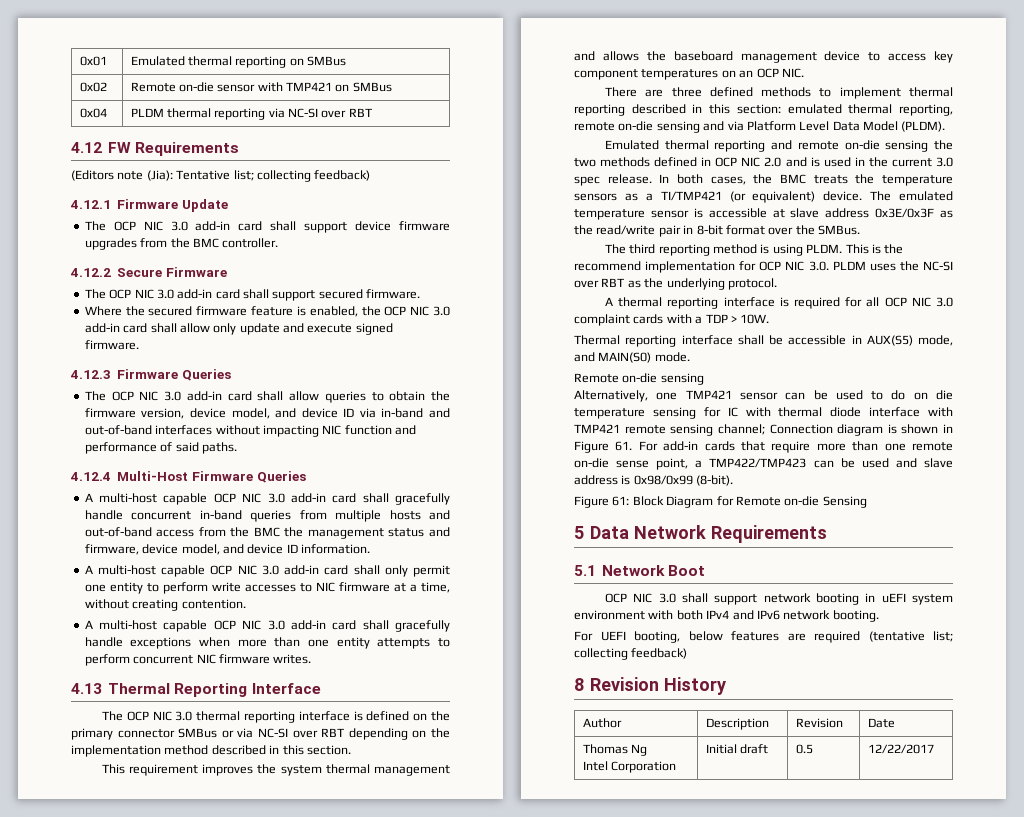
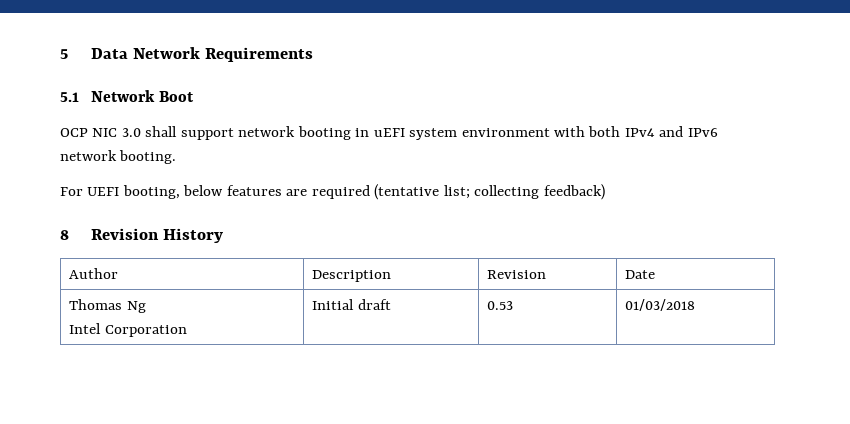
- 0x01 | Emulated thermal reporting on SMBus
- 0x02 | Remote on-die sensor with TMP421 on SMBus
- 0x04 | PLDM thermal reporting via NC-SI over RBT
- 4.12 FW Requirements
- (Editors note (Jia): Tentative list; collecting feedback)
- 4.12.1 Firmware Update
- The OCP NIC 3.0 add-in card shall support device firmware upgrades from the BMC controller.
- 4.12.2 Secure Firmware
- The OCP NIC 3.0 add-in card shall support secured firmware.
- Where the secured firmware feature is enabled, the OCP NIC 3.0 add-in card shall allow only update and execute signed firmware.
- 4.12.3 Firmware Queries
- The OCP NIC 3.0 add-in card shall allow queries to obtain the firmware version, device model, and device ID via in-band and out-of-band interfaces without impacting NIC function and performance of said paths.
- 4.12.4 Multi-Host Firmware Queries
- A multi-host capable OCP NIC 3.0 add-in card shall gracefully handle concurrent in-band queries from multiple hosts and out-of-band access from the BMC the management status and firmware, device model, and device ID information.
- A multi-host capable OCP NIC 3.0 add-in card shall only permit one entity to perform write accesses to NIC firmware at a time, without creating contention.
- A multi-host capable OCP NIC 3.0 add-in card shall gracefully handle exceptions when more than one entity attempts to perform concurrent NIC firmware writes.
- 4.13 Thermal Reporting Interface
- The OCP NIC 3.0 thermal reporting interface is defined on the primary connector SMBus or via NC-SI over RBT depending on the implementation method described in this section.
- This requirement improves the system thermal management and allows the baseboard management device to access key component temperatures on an OCP NIC.
- There are three defined methods to implement thermal reporting described in this section: emulated thermal reporting, remote on-die sensing and via Platform Level Data Model (PLDM).
- Emulated thermal reporting and remote on-die sensing the two methods defined in OCP NIC 2.0 and is used in the current 3.0 spec release. In both cases, the BMC treats the temperature sensors as a TI/TMP421 (or equivalent) device. The emulated temperature sensor is accessible at slave address 0x3E/0x3F as the read/write pair in 8-bit format over the SMBus.
- The third reporting method is using PLDM. This is the recommend implementation for OCP NIC 3.0. PLDM uses the NC-SI over RBT as the underlying protocol.
- A thermal reporting interface is required for all OCP NIC 3.0 complaint cards with a TDP > 10W.
- Thermal reporting interface shall be accessible in AUX(S5) mode, and MAIN(S0) mode.
- Remote on-die sensing
- Alternatively, one TMP421 sensor can be used to do on die temperature sensing for IC with thermal diode interface with TMP421 remote sensing channel; Connection diagram is shown in Figure 61. For add-in cards that require more than one remote on-die sense point, a TMP422/TMP423 can be used and slave address is 0x98/0x99 (8-bit).
- Figure 61: Block Diagram for Remote on-die Sensing
  Thomas Ng
- Intel Corporation | Initial draft | 0.5 | 12/22/2017
+ Intel Corporation | Initial draft | 0.53 | 01/03/2018

